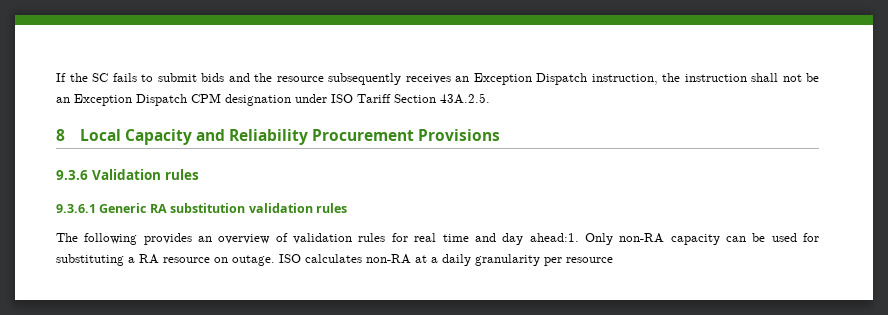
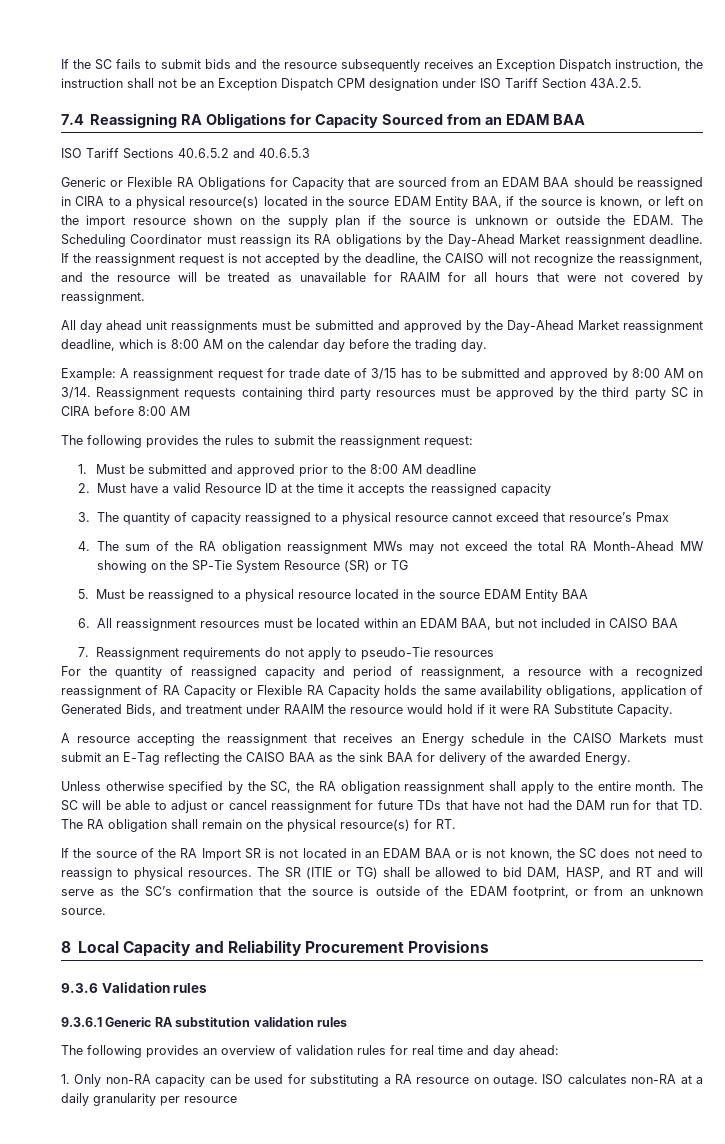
+ 7.4 Reassigning RA Obligations for Capacity Sourced from an EDAM BAA
+ ISO Tariff Sections 40.6.5.2 and 40.6.5.3
+ Generic or Flexible RA Obligations for Capacity that are sourced from an EDAM BAA should be reassigned in CIRA to a physical resource(s) located in the source EDAM Entity BAA, if the source is known, or left on the import resource shown on the supply plan if the source is unknown or outside the EDAM. The Scheduling Coordinator must reassign its RA obligations by the Day-Ahead Market reassignment deadline. If the reassignment request is not accepted by the deadline, the CAISO will not recognize the reassignment, and the resource will be treated as unavailable for RAAIM for all hours that were not covered by reassignment.
+ All day ahead unit reassignments must be submitted and approved by the Day-Ahead Market reassignment deadline, which is 8:00 AM on the calendar day before the trading day.
+ Example: A reassignment request for trade date of 3/15 has to be submitted and approved by 8:00 AM on 3/14. Reassignment requests containing third party resources must be approved by the third party SC in CIRA before 8:00 AM
+ The following provides the rules to submit the reassignment request:
+ 1. Must be submitted and approved prior to the 8:00 AM deadline
+ 2. Must have a valid Resource ID at the time it accepts the reassigned capacity
+ 3. The quantity of capacity reassigned to a physical resource cannot exceed that resource’s Pmax
+ 4. The sum of the RA obligation reassignment MWs may not exceed the total RA Month-Ahead MW showing on the SP-Tie System Resource (SR) or TG
+ 5. Must be reassigned to a physical resource located in the source EDAM Entity BAA
+ 6. All reassignment resources must be located within an EDAM BAA, but not included in CAISO BAA
+ 7. Reassignment requirements do not apply to pseudo-Tie resources
+ For the quantity of reassigned capacity and period of reassignment, a resource with a recognized reassignment of RA Capacity or Flexible RA Capacity holds the same availability obligations, application of Generated Bids, and treatment under RAAIM the resource would hold if it were RA Substitute Capacity.
+ A resource accepting the reassignment that receives an Energy schedule in the CAISO Markets must submit an E-Tag reflecting the CAISO BAA as the sink BAA for delivery of the awarded Energy.
+ Unless otherwise specified by the SC, the RA obligation reassignment shall apply to the entire month. The SC will be able to adjust or cancel reassignment for future TDs that have not had the DAM run for that TD. The RA obligation shall remain on the physical resource(s) for RT.
+ If the source of the RA Import SR is not located in an EDAM BAA or is not known, the SC does not need to reassign to physical resources. The SR (ITIE or TG) shall be allowed to bid DAM, HASP, and RT and will serve as the SC’s confirmation that the source is outside of the EDAM footprint, or from an unknown source.
- The following provides an overview of validation rules for real time and day ahead:1. Only non-RA capacity can be used for substituting a RA resource on outage.
+ The following provides an overview of validation rules for real time and day ahead:
+ 1. Only non-RA capacity can be used for substituting a RA resource on outage.

